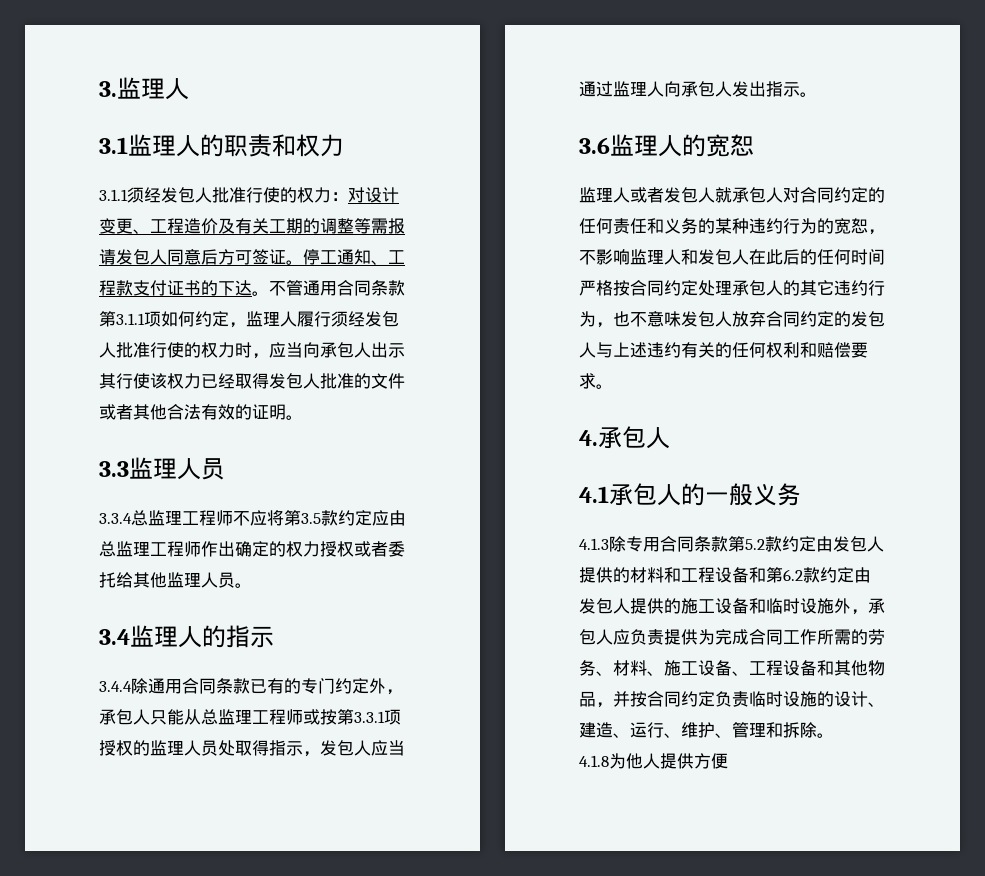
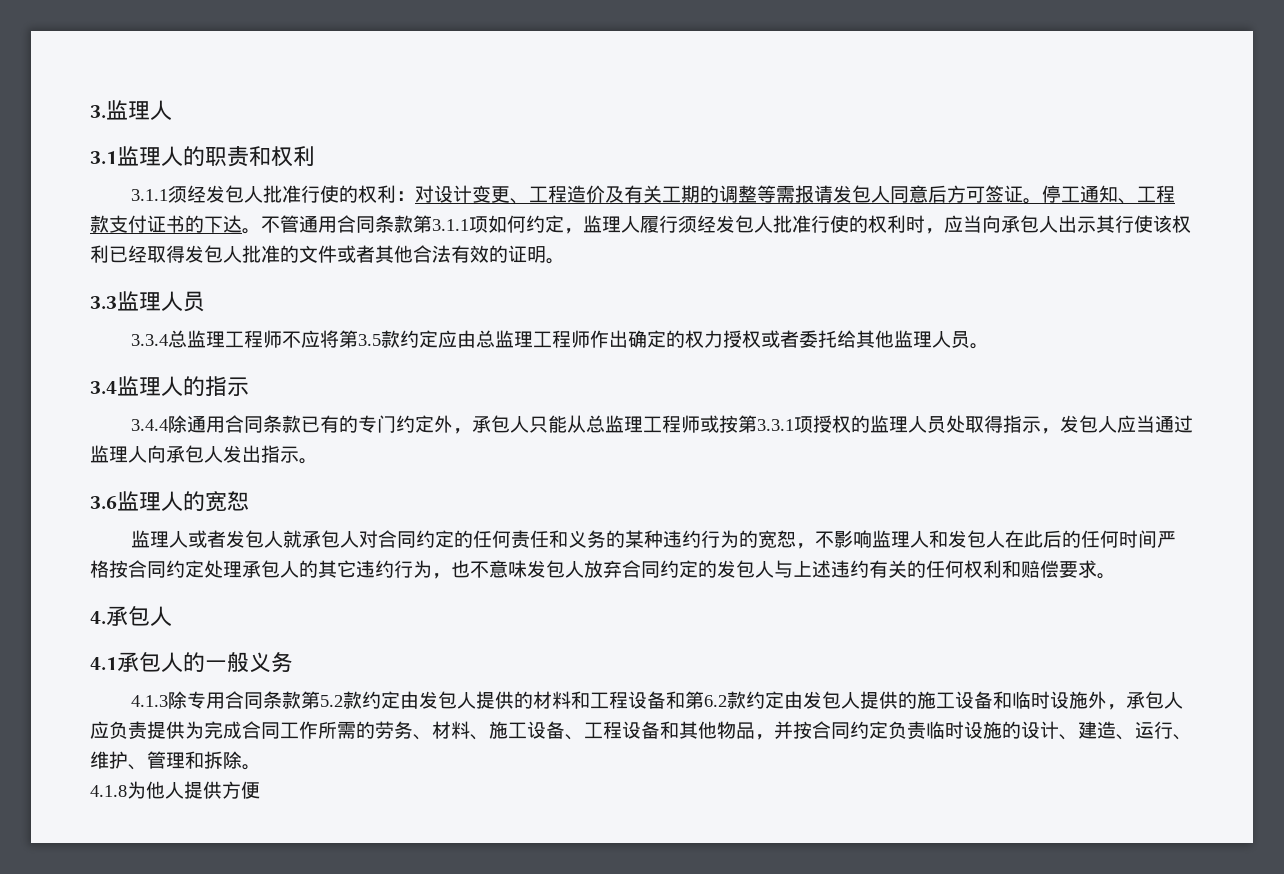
- 3.1监理人的职责和权力
+ 3.1监理人的职责和权利
- 3.1.1须经发包人批准行使的权力：对设计变更、工程造价及有关工期的调整等需报请发包人同意后方可签证。
+ 3.1.1须经发包人批准行使的权利：对设计变更、工程造价及有关工期的调整等需报请发包人同意后方可签证。
- 不管通用合同条款第3.1.1项如何约定，监理人履行须经发包人批准行使的权力时，应当向承包人出示其行使该权力已经取得发包人批准的文件或者其他合法有效的证明。
+ 不管通用合同条款第3.1.1项如何约定，监理人履行须经发包人批准行使的权利时，应当向承包人出示其行使该权利已经取得发包人批准的文件或者其他合法有效的证明。

